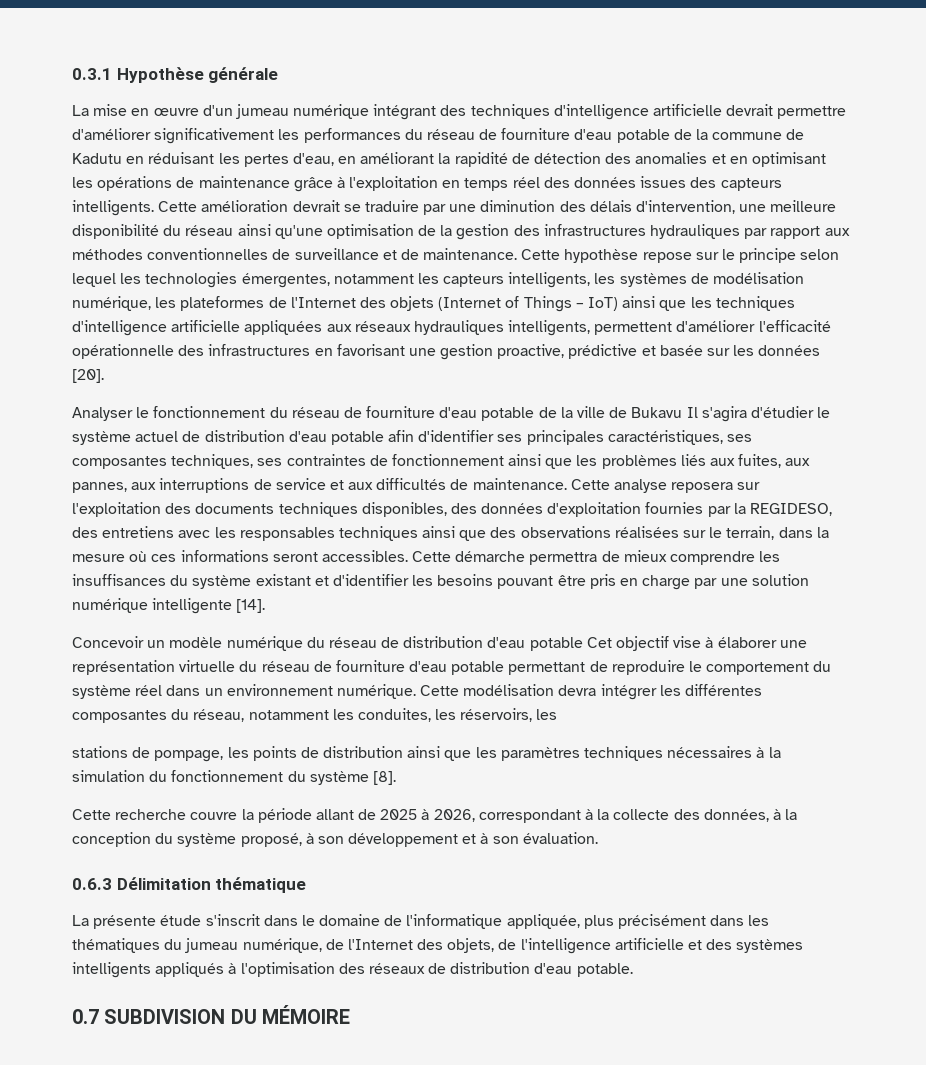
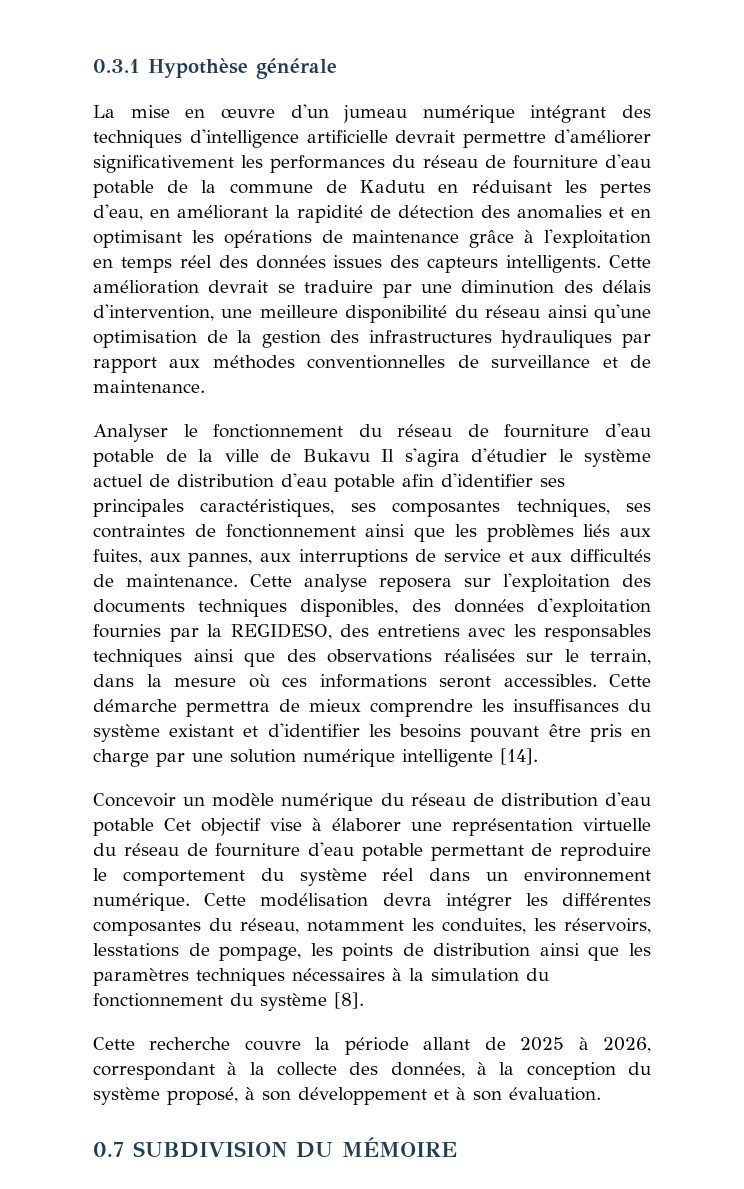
- Cette hypothèse repose sur le principe selon lequel les technologies émergentes, notamment les capteurs intelligents, les systèmes de modélisation numérique, les plateformes de l'Internet des objets (Internet of Things – IoT) ainsi que les techniques d'intelligence artificielle appliquées aux réseaux hydrauliques intelligents, permettent d'améliorer l'efficacité opérationnelle des infrastructures en favorisant une gestion proactive, prédictive et basée sur les données [20].
- Cette modélisation devra intégrer les différentes composantes du réseau, notamment les conduites, les réservoirs, les
- stations de pompage, les points de distribution ainsi que les paramètres techniques nécessaires à la simulation du fonctionnement du système [8].
+ Cette modélisation devra intégrer les différentes composantes du réseau, notamment les conduites, les réservoirs, lesstations de pompage, les points de distribution ainsi que les paramètres techniques nécessaires à la simulation du fonctionnement du système [8].
- 0.6.3 Délimitation thématique
- La présente étude s'inscrit dans le domaine de l'informatique appliquée, plus précisément dans les thématiques du jumeau numérique, de l'Internet des objets, de l'intelligence artificielle et des systèmes intelligents appliqués à l'optimisation des réseaux de distribution d'eau potable.

